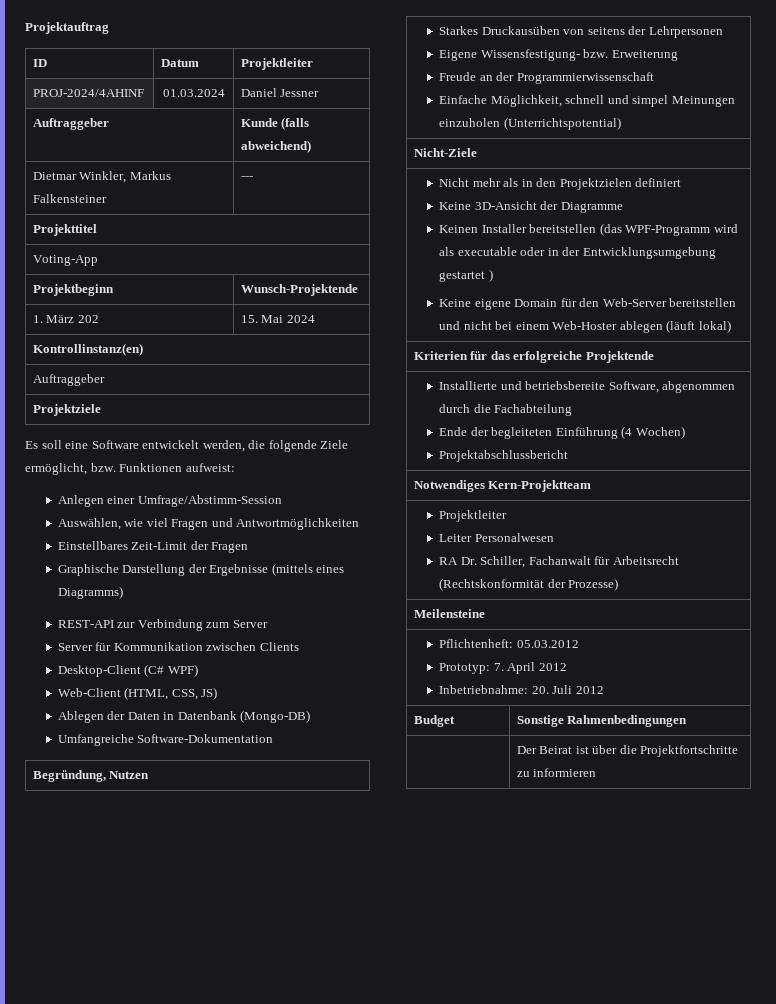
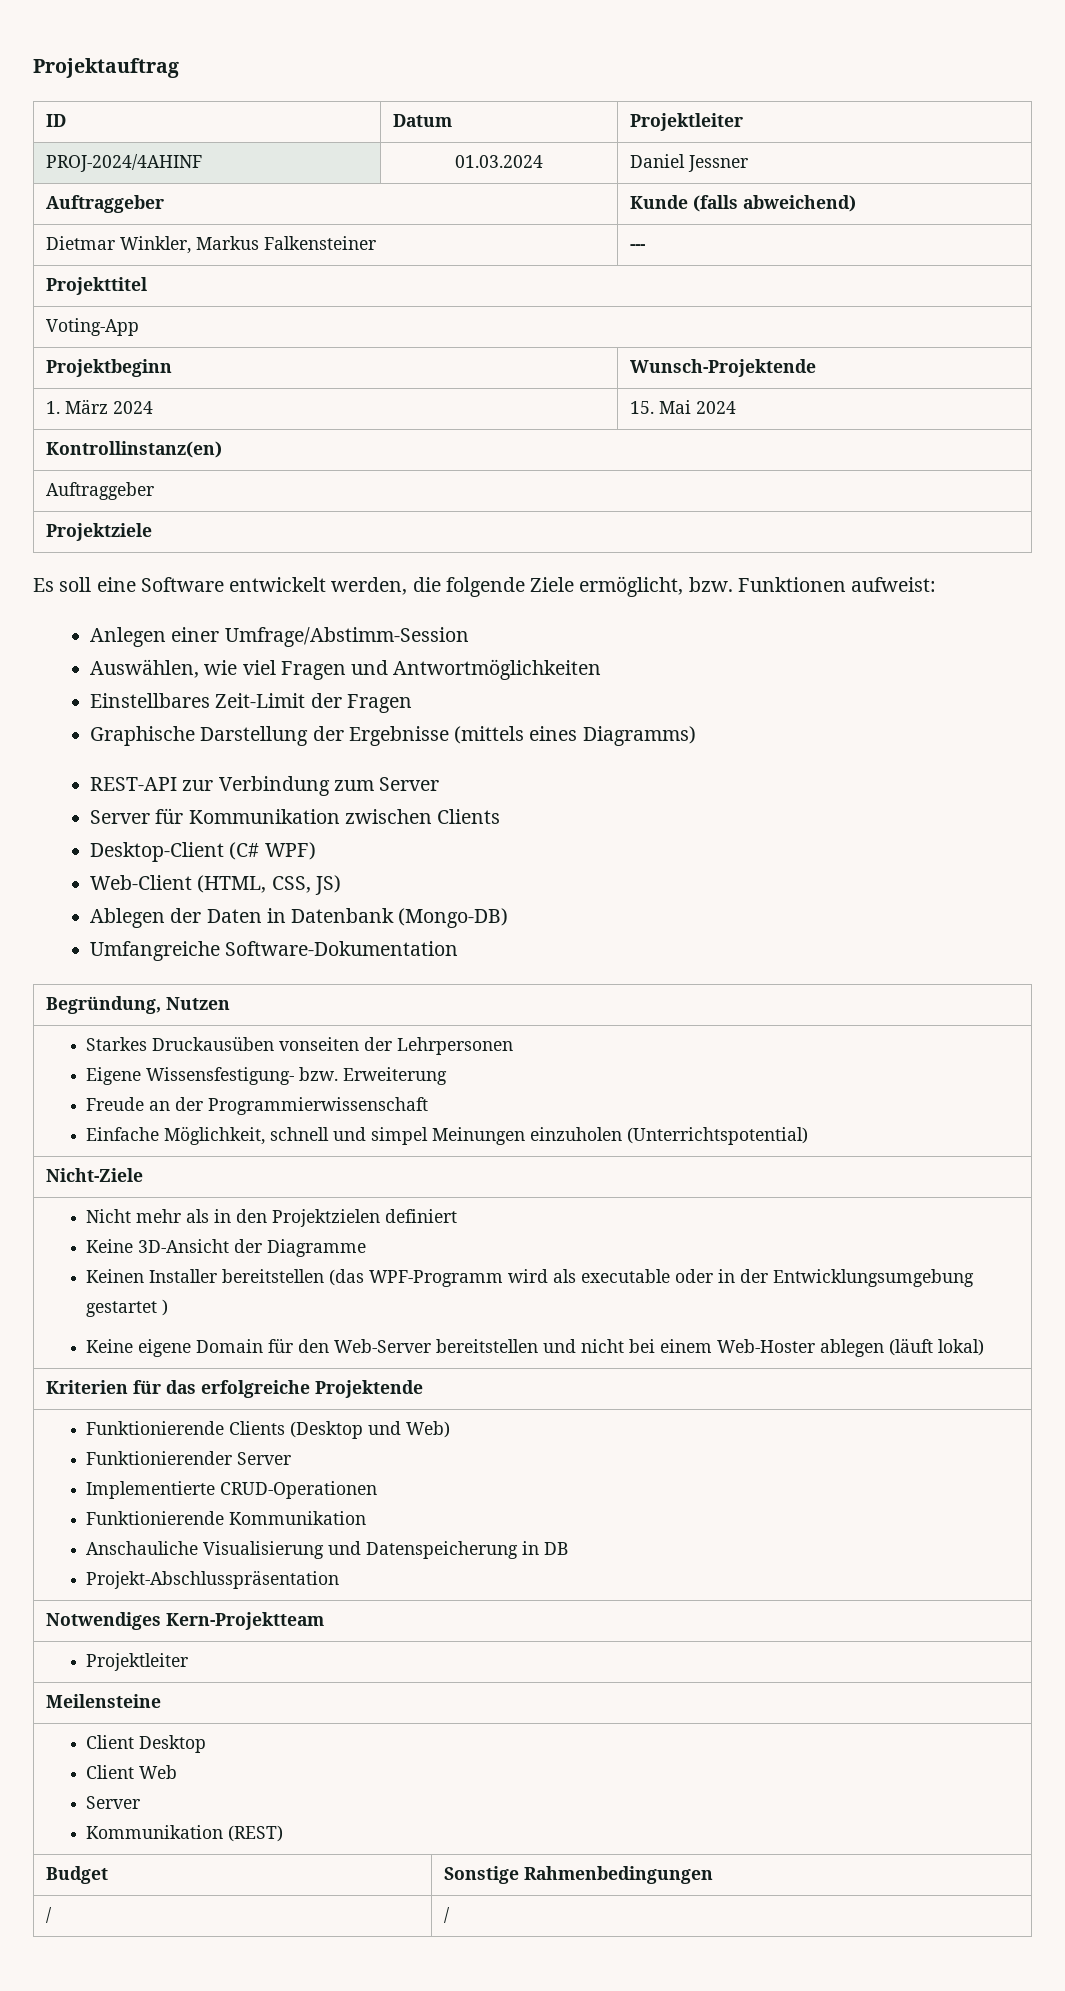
- 1. März 202 | 15. Mai 2024
+ 1. März 2024 | 15. Mai 2024
- Starkes Druckausüben von seitens der Lehrpersonen
+ Starkes Druckausüben vonseiten der Lehrpersonen
- Installierte und betriebsbereite Software, abgenommen durch die Fachabteilung
- Ende der begleiteten Einführung (4 Wochen)
- Projektabschlussbericht
+ Funktionierende Clients (Desktop und Web)
+ Funktionierender Server
+ Implementierte CRUD-Operationen
+ Funktionierende Kommunikation
+ Anschauliche Visualisierung und Datenspeicherung in DB
+ Projekt-Abschlusspräsentation
  Notwendiges Kern-Projektteam
  Projektleiter
- Leiter Personalwesen
- RA Dr. Schiller, Fachanwalt für Arbeitsrecht (Rechtskonformität der Prozesse)
  Meilensteine
- Pflichtenheft: 05.03.2012
- Prototyp: 7. April 2012
- Inbetriebnahme: 20. Juli 2012
+ Client Desktop
+ Client Web
+ Server
+ Kommunikation (REST)
  Budget | Sonstige Rahmenbedingungen
- | Der Beirat ist über die Projektfortschritte zu informieren
+ / | /

